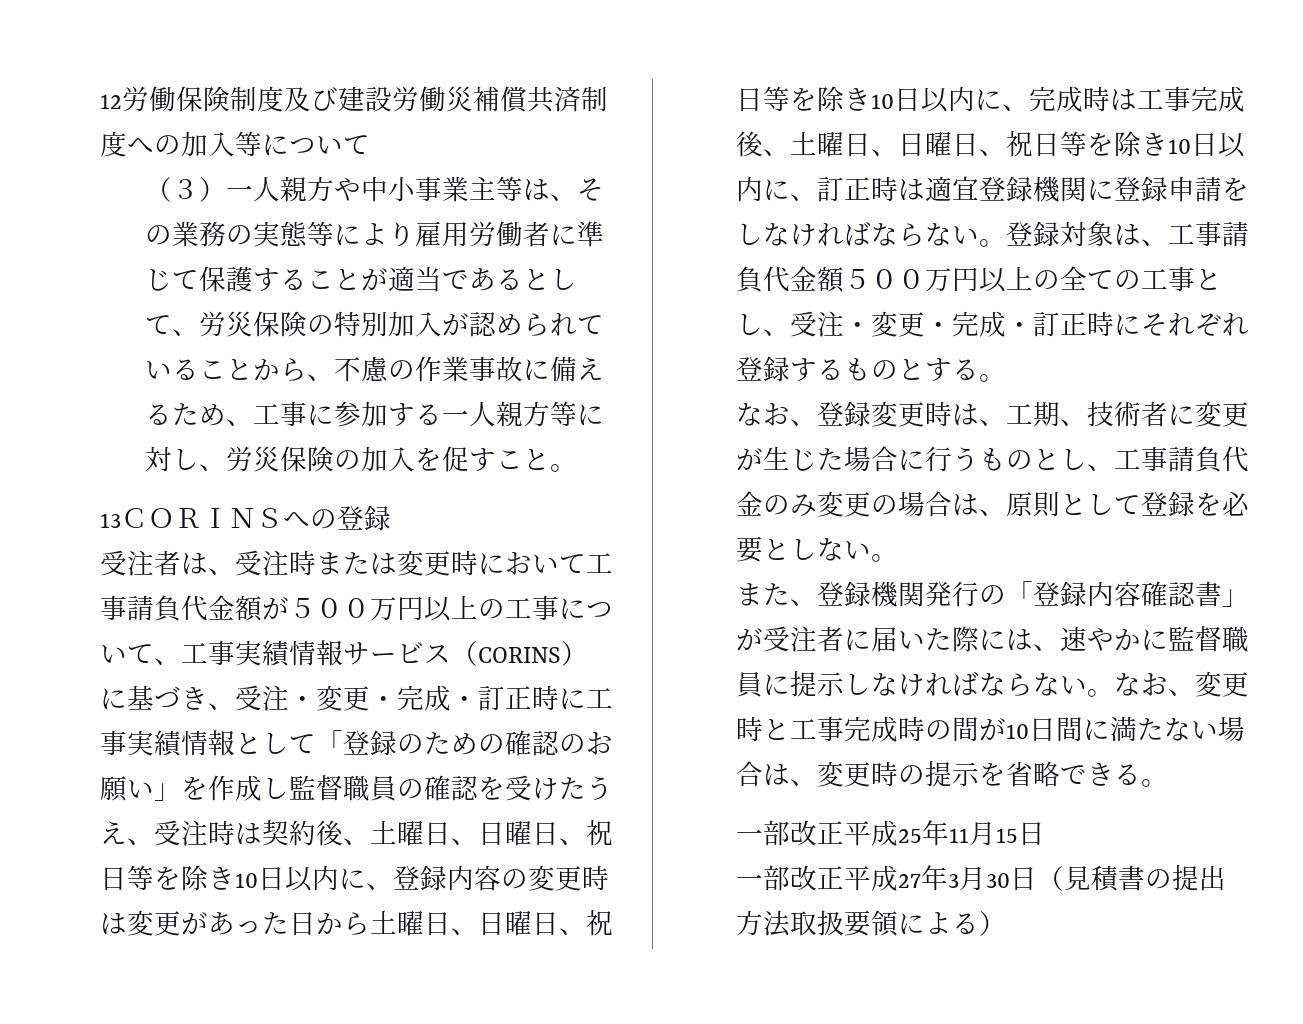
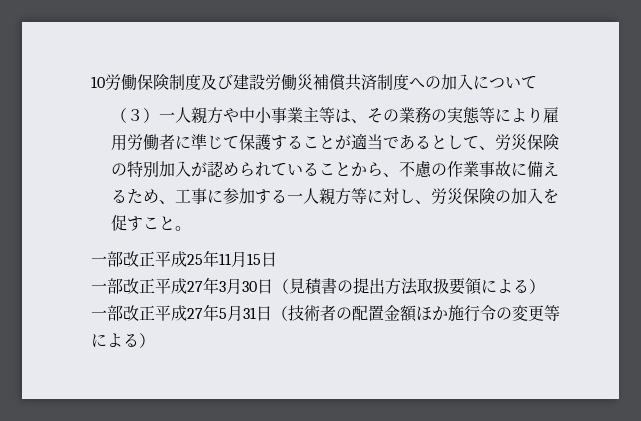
- 12労働保険制度及び建設労働災補償共済制度への加入等について
+ 10労働保険制度及び建設労働災補償共済制度への加入について
- 13ＣＯＲＩＮＳへの登録
- 受注者は、受注時または変更時において工事請負代金額が５００万円以上の工事について、工事実績情報サービス（CORINS）に基づき、受注・変更・完成・訂正時に工事実績情報として「登録のための確認のお願い」を作成し監督職員の確認を受けたうえ、受注時は契約後、土曜日、日曜日、祝日等を除き10日以内に、登録内容の変更時は変更があった日から土曜日、日曜日、祝日等を除き10日以内に、完成時は工事完成後、土曜日、日曜日、祝日等を除き10日以内に、訂正時は適宜登録機関に登録申請をしなければならない。登録対象は、工事請負代金額５００万円以上の全ての工事とし、受注・変更・完成・訂正時にそれぞれ登録するものとする。
- なお、登録変更時は、工期、技術者に変更が生じた場合に行うものとし、工事請負代金のみ変更の場合は、原則として登録を必要としない。
- また、登録機関発行の「登録内容確認書」が受注者に届いた際には、速やかに監督職員に提示しなければならない。なお、変更時と工事完成時の間が10日間に満たない場合は、変更時の提示を省略できる。
+ 一部改正平成27年5月31日（技術者の配置金額ほか施行令の変更等による）

